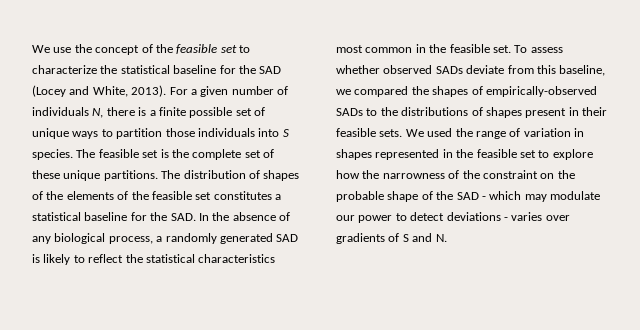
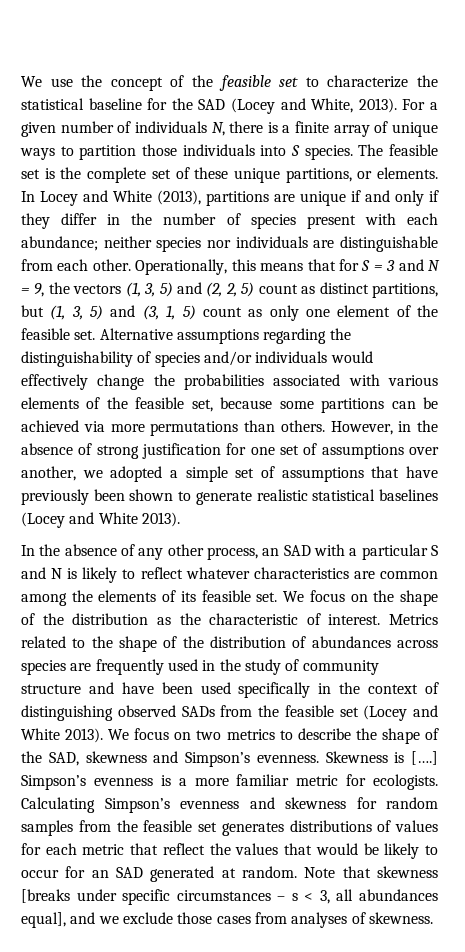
- For a given number of individuals N, there is a finite possible set of unique ways to partition those individuals into S species.
+ For a given number of individuals N, there is a finite array of unique ways to partition those individuals into S species.
- The feasible set is the complete set of these unique partitions. The distribution of shapes of the elements of the feasible set constitutes a statistical baseline for the SAD. In the absence of any biological process, a randomly generated SAD is likely to reflect the statistical characteristics most common in the feasible set. To assess whether observed SADs deviate from this baseline, we compared the shapes of empirically-observed SADs to the distributions of shapes present in their feasible sets. We used the range of variation in shapes represented in the feasible set to explore how the narrowness of the constraint on the probable shape of the SAD - which may modulate our power to detect deviations - varies over gradients of S and N.
+ The feasible set is the complete set of these unique partitions, or elements. In Locey and White (2013), partitions are unique if and only if they differ in the number of species present with each abundance; neither species nor individuals are distinguishable from each other. Operationally, this means that for S = 3 and N = 9, the vectors (1, 3, 5) and (2, 2, 5) count as distinct partitions, but (1, 3, 5) and (3, 1, 5) count as only one element of the feasible set. Alternative assumptions regarding the distinguishability of species and/or individuals would effectively change the probabilities associated with various elements of the feasible set, because some partitions can be achieved via more permutations than others. However, in the absence of strong justification for one set of assumptions over another, we adopted a simple set of assumptions that have previously been shown to generate realistic statistical baselines (Locey and White 2013).
+ In the absence of any other process, an SAD with a particular S and N is likely to reflect whatever characteristics are common among the elements of its feasible set. We focus on the shape of the distribution as the characteristic of interest. Metrics related to the shape of the distribution of abundances across species are frequently used in the study of community structure and have been used specifically in the context of distinguishing observed SADs from the feasible set (Locey and White 2013). We focus on two metrics to describe the shape of the SAD, skewness and Simpson’s evenness. Skewness is [….] Simpson’s evenness is a more familiar metric for ecologists. Calculating Simpson’s evenness and skewness for random samples from the feasible set generates distributions of values for each metric that reflect the values that would be likely to occur for an SAD generated at random. Note that skewness [breaks under specific circumstances – s < 3, all abundances equal], and we exclude those cases from analyses of skewness.

